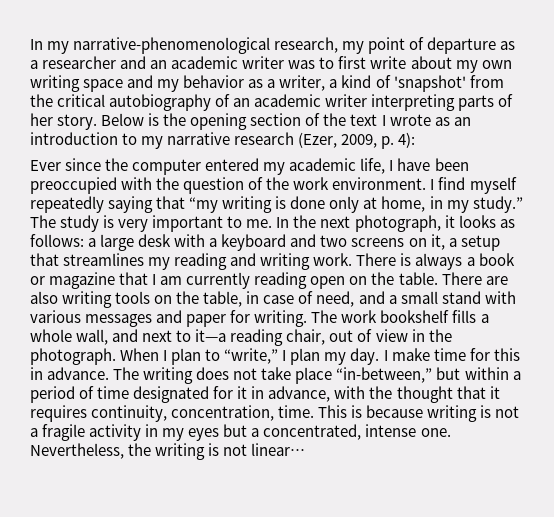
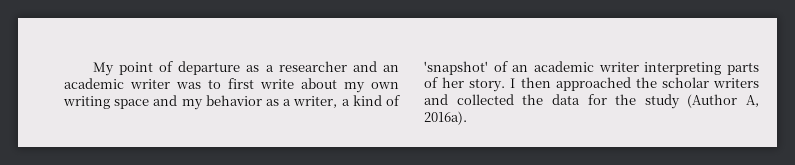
- In my narrative-phenomenological research, my point of departure as a researcher and an academic writer was to first write about my own writing space and my behavior as a writer, a kind of 'snapshot' from the critical autobiography of an academic writer interpreting parts of her story.
+ My point of departure as a researcher and an academic writer was to first write about my own writing space and my behavior as a writer, a kind of 'snapshot' of an academic writer interpreting parts of her story.
- Below is the opening section of the text I wrote as an introduction to my narrative research (Ezer, 2009, p. 4):
- Ever since the computer entered my academic life, I have been preoccupied with the question of the work environment. I find myself repeatedly saying that “my writing is done only at home, in my study.” The study is very important to me. In the next photograph, it looks as follows: a large desk with a keyboard and two screens on it, a setup that streamlines my reading and writing work. There is always a book or magazine that I am currently reading open on the table. There are also writing tools on the table, in case of need, and a small stand with various messages and paper for writing. The work bookshelf fills a whole wall, and next to it—a reading chair, out of view in the photograph. When I plan to “write,” I plan my day. I make time for this in advance. The writing does not take place “in-between,” but within a period of time designated for it in advance, with the thought that it requires continuity, concentration, time. This is because writing is not a fragile activity in my eyes but a concentrated, intense one. Nevertheless, the writing is not linear…
+ I then approached the scholar writers and collected the data for the study (Author A, 2016a).

